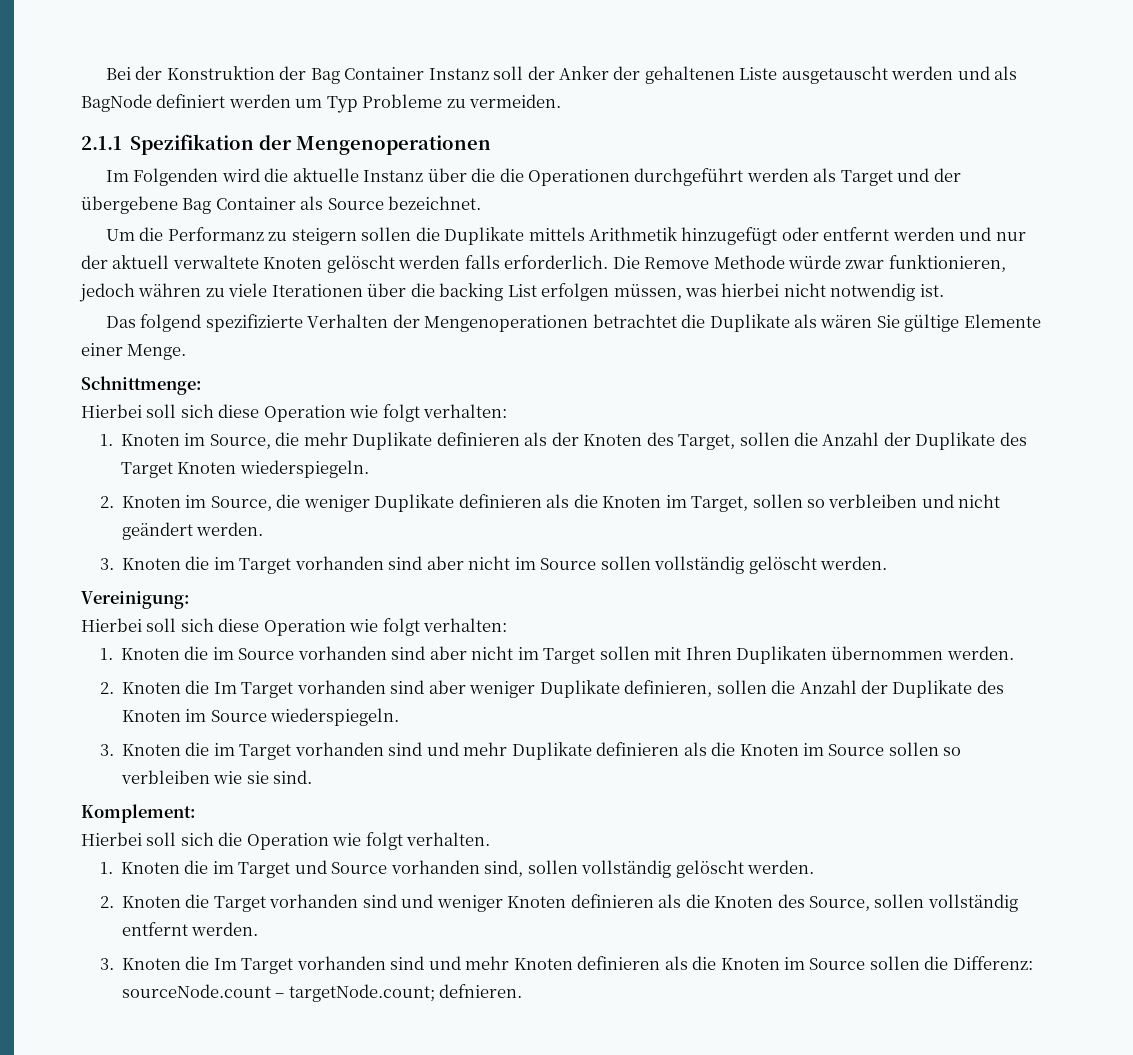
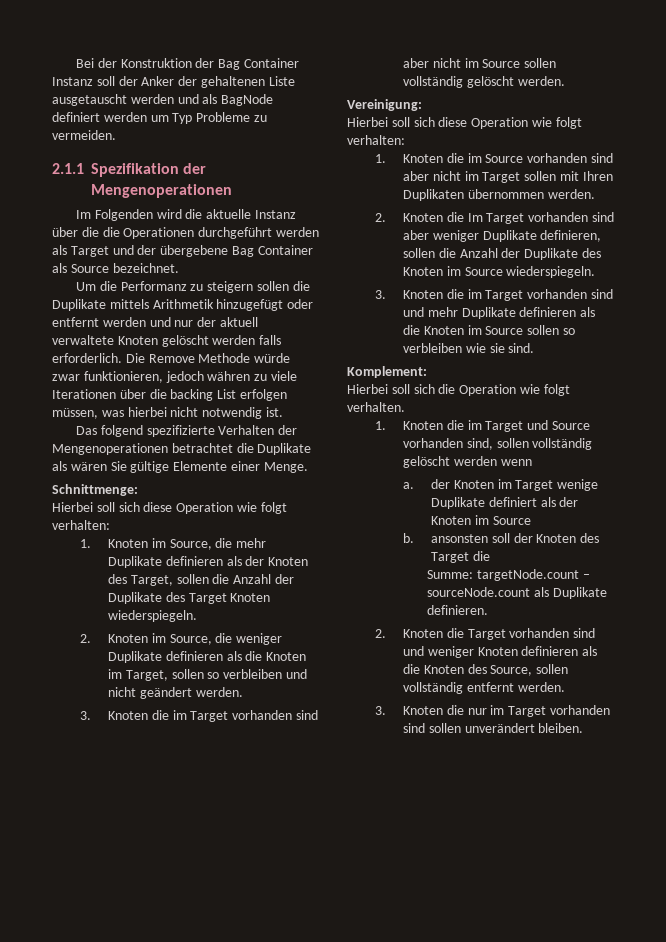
- 1. Knoten die im Target und Source vorhanden sind, sollen vollständig gelöscht werden.
+ 1. Knoten die im Target und Source vorhanden sind, sollen vollständig gelöscht werden wenn
+ a. der Knoten im Target wenige Duplikate definiert als der Knoten im Source
+ b. ansonsten soll der Knoten des Target die
+ Summe: targetNode.count – sourceNode.count als Duplikate definieren.
- 3. Knoten die Im Target vorhanden sind und mehr Knoten definieren als die Knoten im Source sollen die Differenz: sourceNode.count – targetNode.count; defnieren.
+ 3. Knoten die nur im Target vorhanden sind sollen unverändert bleiben.

